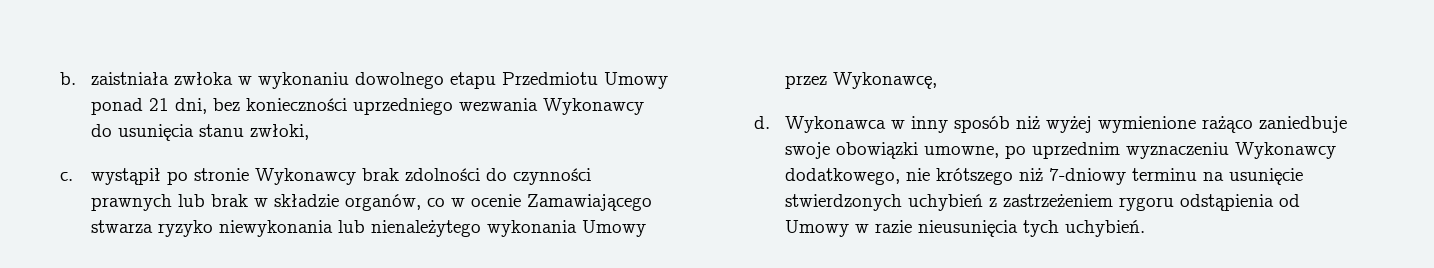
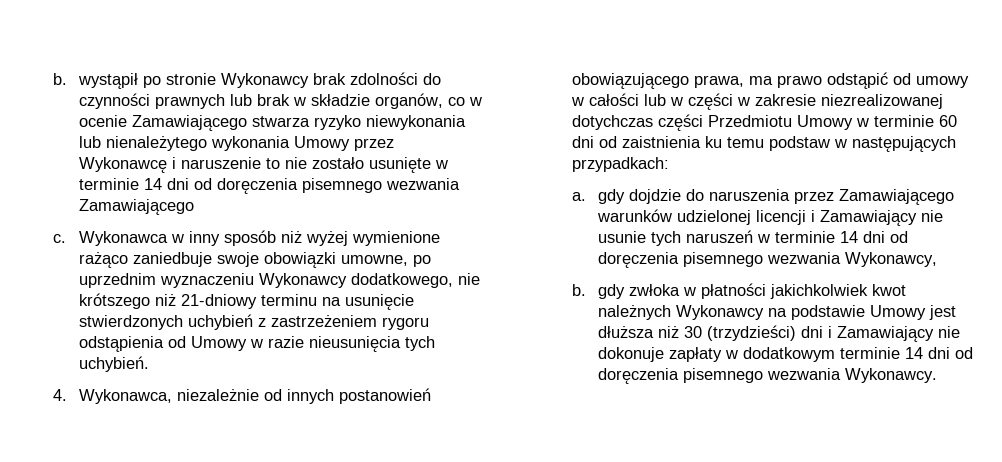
- b. zaistniała zwłoka w wykonaniu dowolnego etapu Przedmiotu Umowy ponad 21 dni, bez konieczności uprzedniego wezwania Wykonawcy do usunięcia stanu zwłoki,
- c. wystąpił po stronie Wykonawcy brak zdolności do czynności prawnych lub brak w składzie organów, co w ocenie Zamawiającego stwarza ryzyko niewykonania lub nienależytego wykonania Umowy przez Wykonawcę,
- d.
+ b. wystąpił po stronie Wykonawcy brak zdolności do czynności prawnych lub brak w składzie organów, co w ocenie Zamawiającego stwarza ryzyko niewykonania lub nienależytego wykonania Umowy przez Wykonawcę i naruszenie to nie zostało usunięte w terminie 14 dni od doręczenia pisemnego wezwania Zamawiającego
+ c.
- Wykonawca w inny sposób niż wyżej wymienione rażąco zaniedbuje swoje obowiązki umowne, po uprzednim wyznaczeniu Wykonawcy dodatkowego, nie krótszego niż 7-dniowy terminu na usunięcie stwierdzonych uchybień z zastrzeżeniem rygoru odstąpienia od Umowy w razie nieusunięcia tych uchybień.
+ Wykonawca w inny sposób niż wyżej wymienione rażąco zaniedbuje swoje obowiązki umowne, po uprzednim wyznaczeniu Wykonawcy dodatkowego, nie krótszego niż 21-dniowy terminu na usunięcie stwierdzonych uchybień z zastrzeżeniem rygoru odstąpienia od Umowy w razie nieusunięcia tych uchybień.
+ 4. Wykonawca, niezależnie od innych postanowień obowiązującego prawa, ma prawo odstąpić od umowy w całości lub w części w zakresie niezrealizowanej dotychczas części Przedmiotu Umowy w terminie 60 dni od zaistnienia ku temu podstaw w następujących przypadkach:
+ a. gdy dojdzie do naruszenia przez Zamawiającego warunków udzielonej licencji i Zamawiający nie usunie tych naruszeń w terminie 14 dni od doręczenia pisemnego wezwania Wykonawcy,
+ b. gdy zwłoka w płatności jakichkolwiek kwot należnych Wykonawcy na podstawie Umowy jest dłuższa niż 30 (trzydzieści) dni i Zamawiający nie dokonuje zapłaty w dodatkowym terminie 14 dni od doręczenia pisemnego wezwania Wykonawcy.

